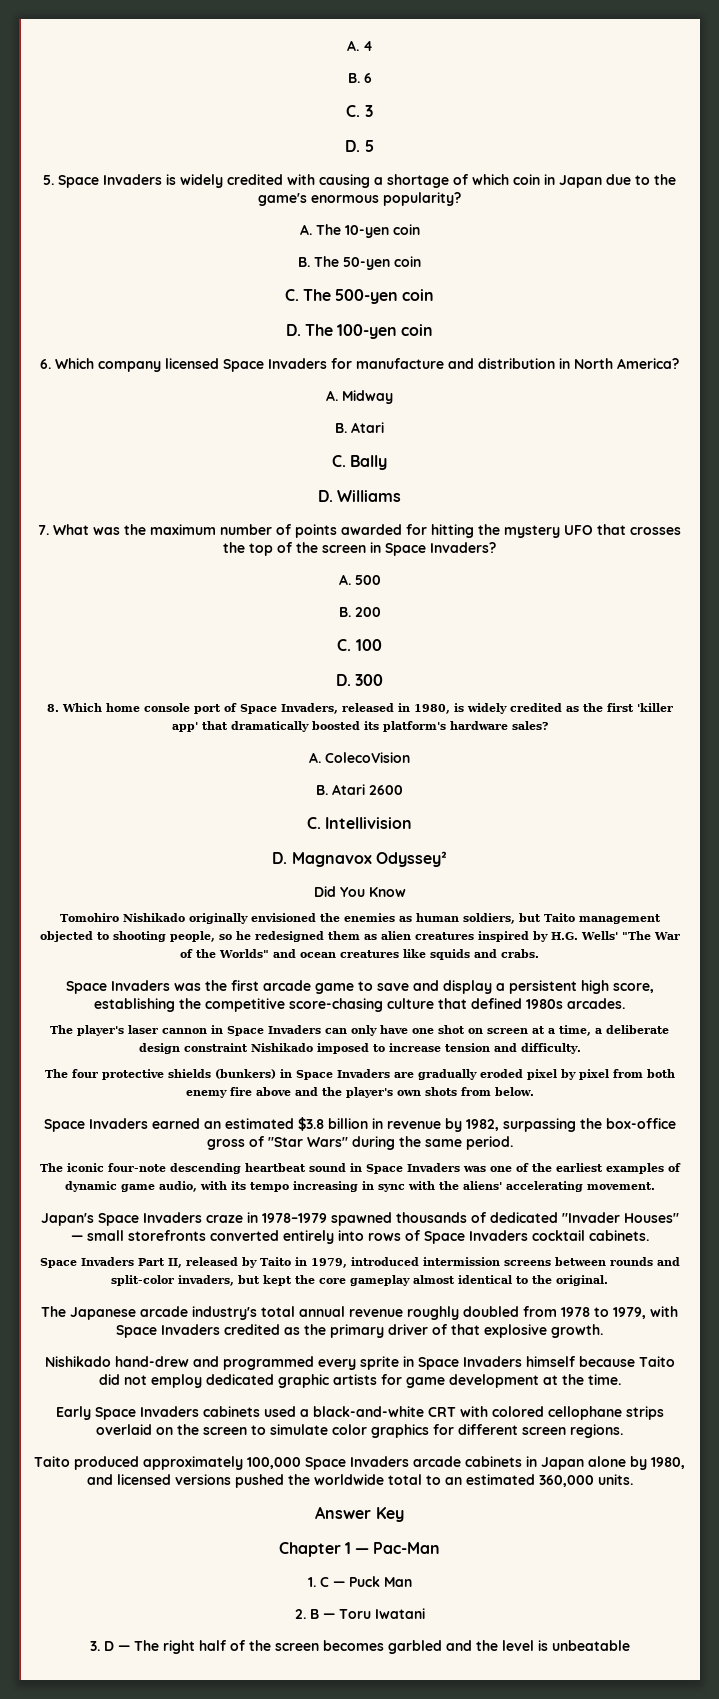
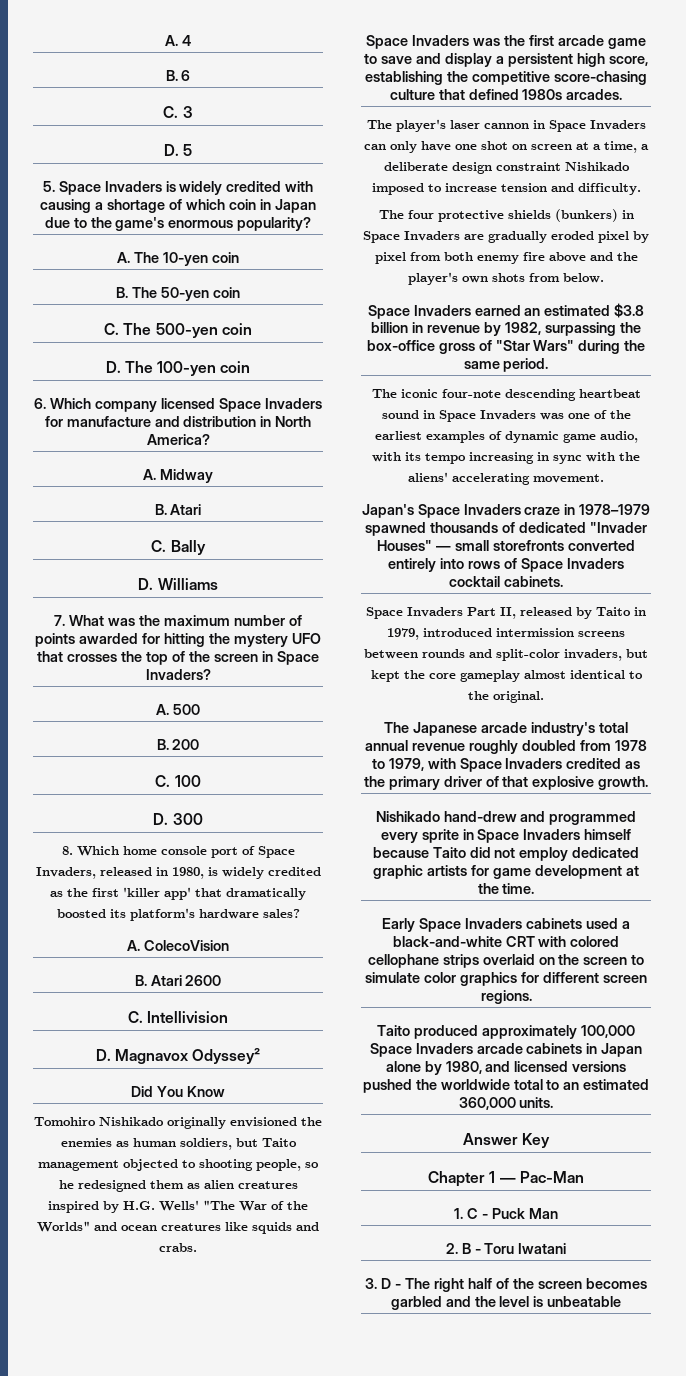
- 1. C — Puck Man
+ 1. C - Puck Man
- 2. B — Toru Iwatani
+ 2. B - Toru Iwatani
- 3. D — The right half of the screen becomes garbled and the level is unbeatable
+ 3. D - The right half of the screen becomes garbled and the level is unbeatable

